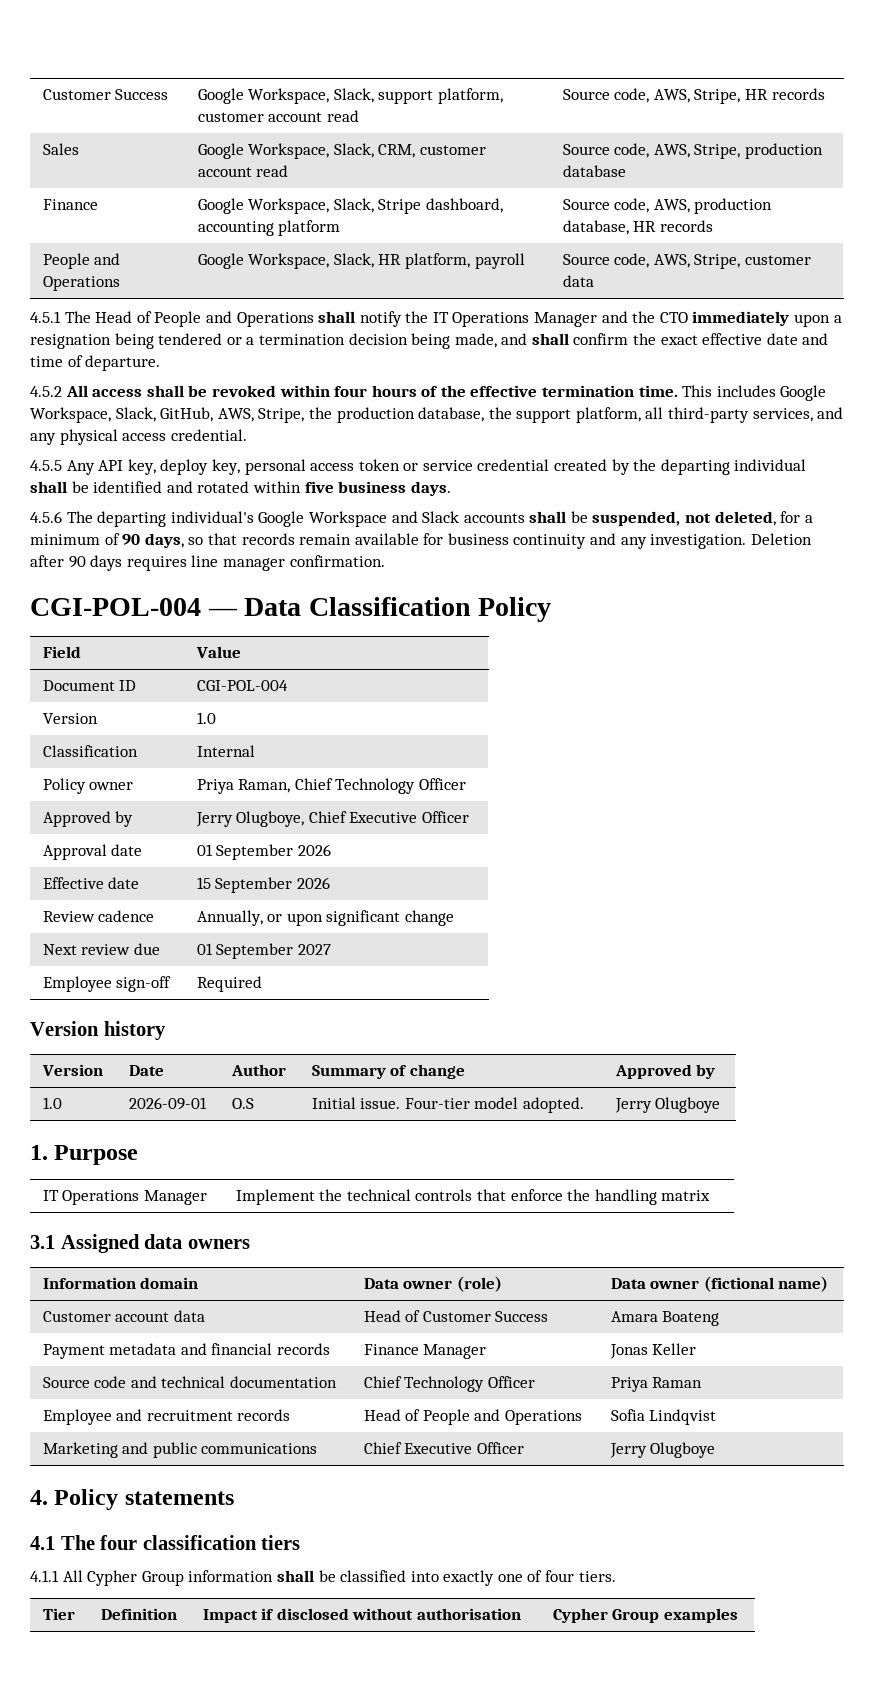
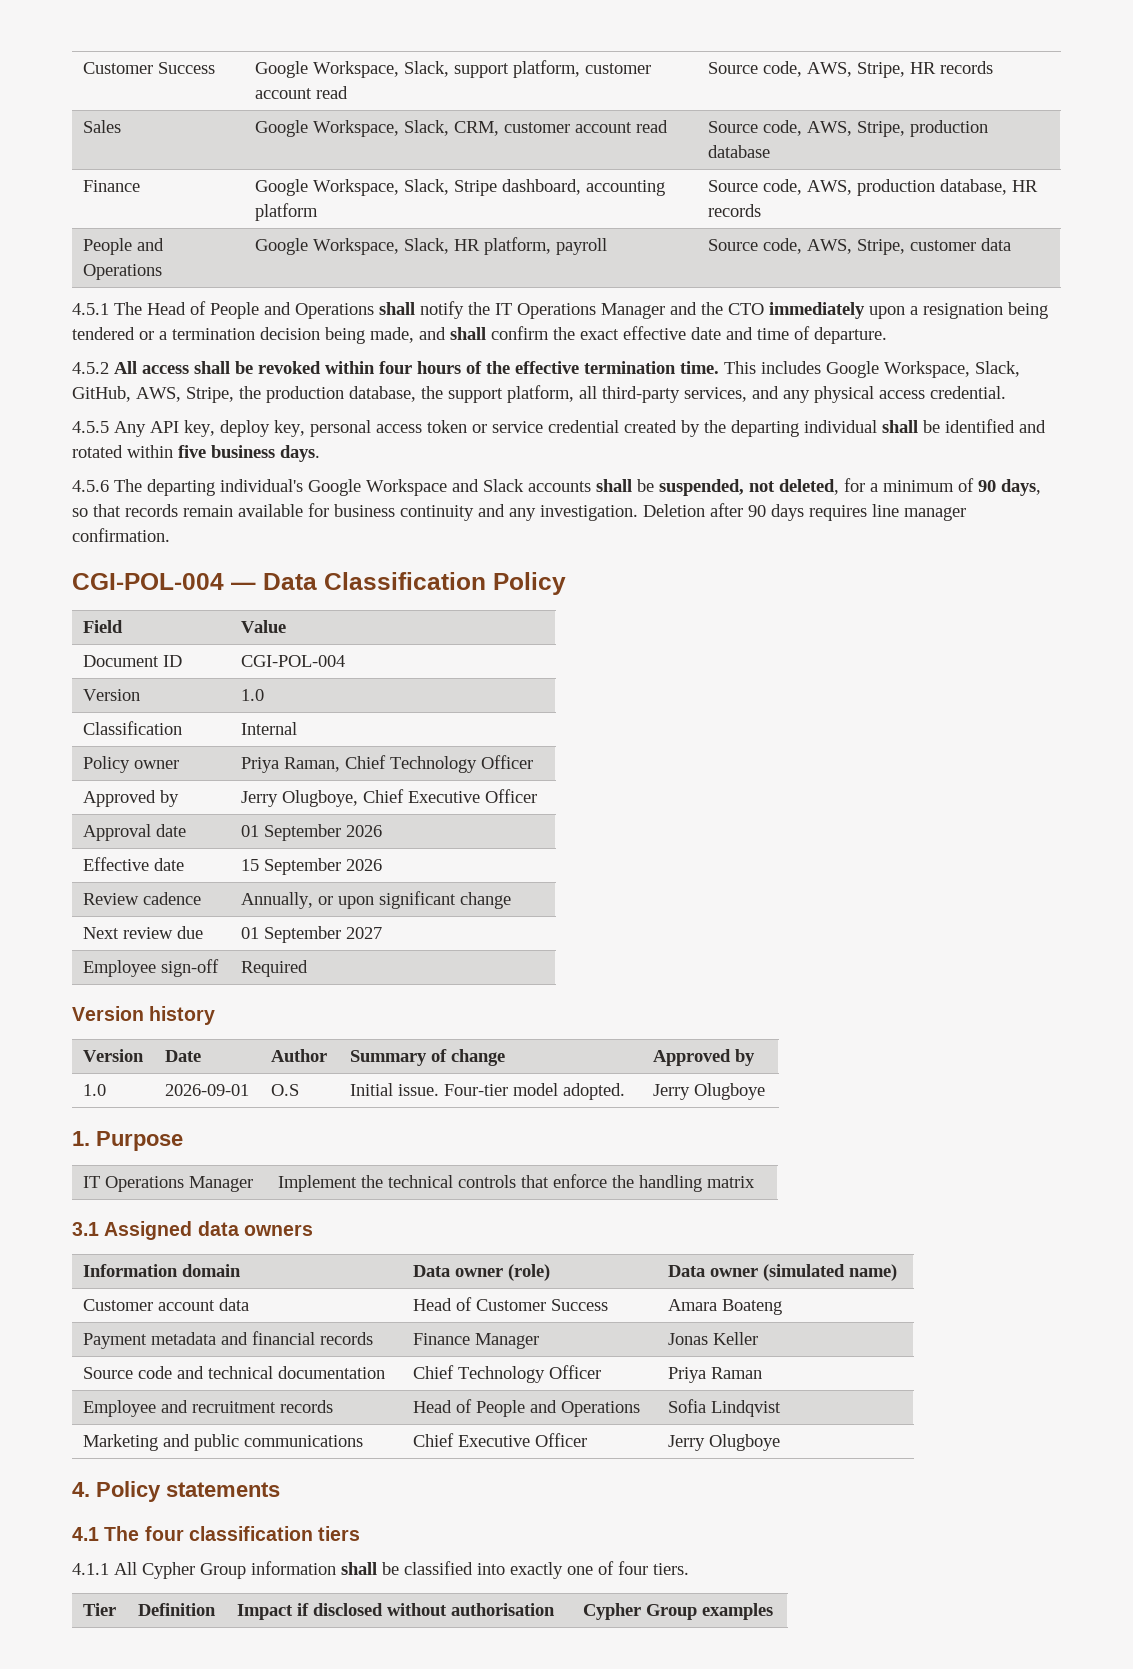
- Information domain | Data owner (role) | Data owner (fictional name)
+ Information domain | Data owner (role) | Data owner (simulated name)

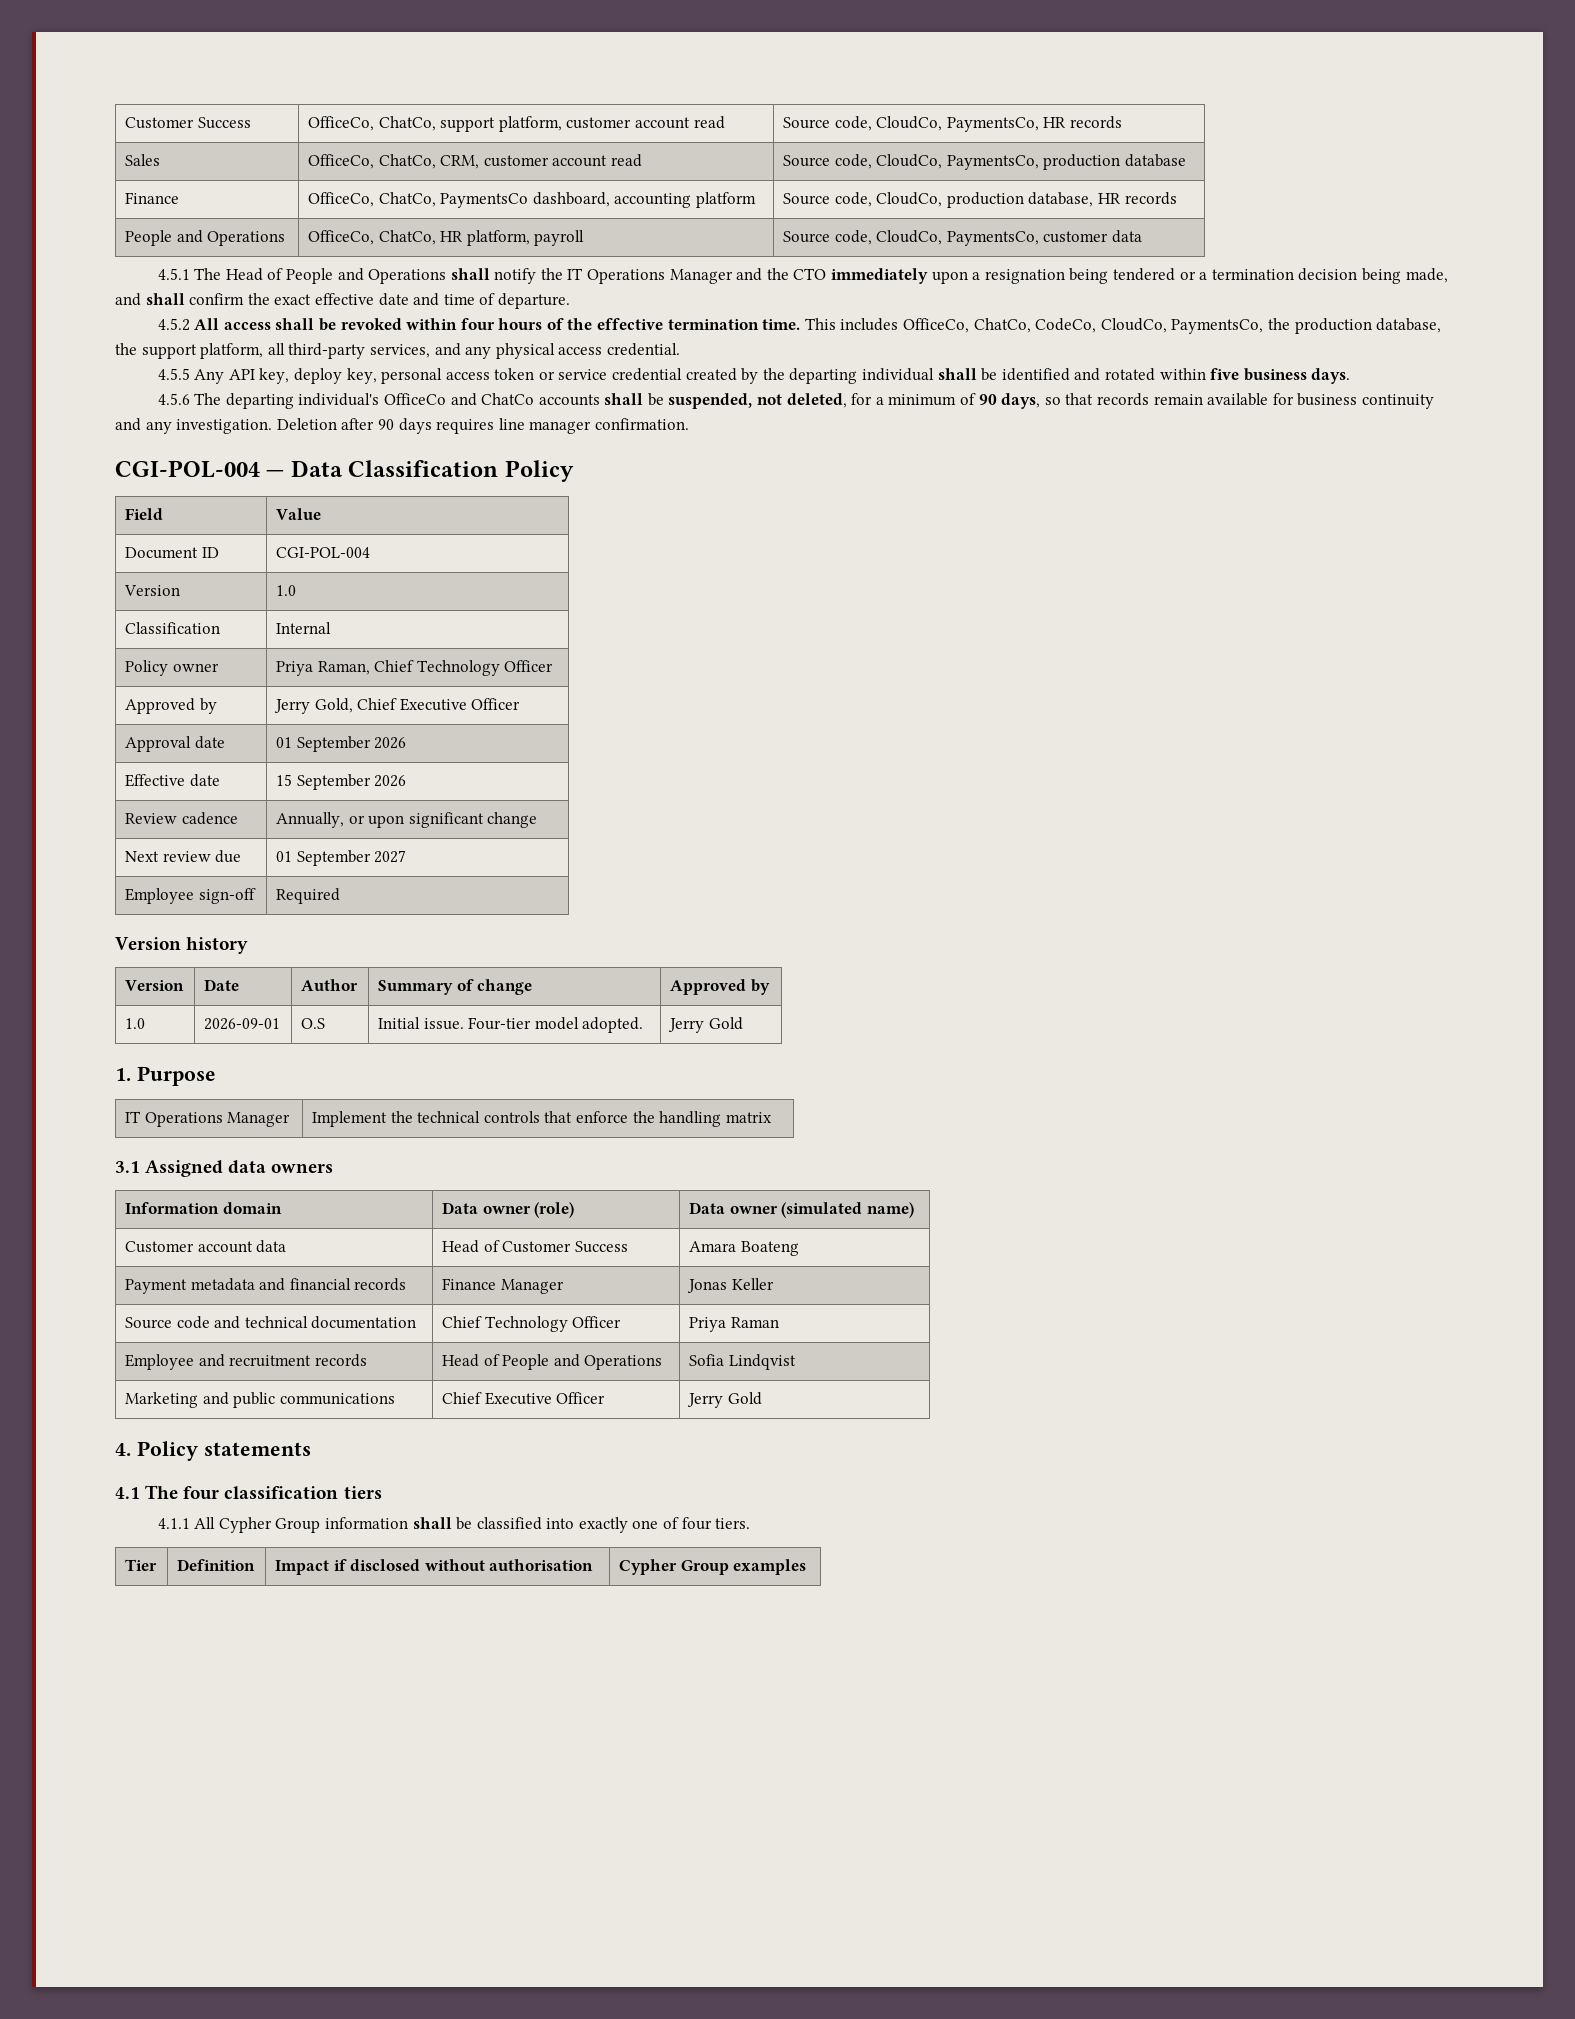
- Customer Success | Google Workspace, Slack, support platform, customer account read | Source code, AWS, Stripe, HR records
+ Customer Success | OfficeCo, ChatCo, support platform, customer account read | Source code, CloudCo, PaymentsCo, HR records
- Sales | Google Workspace, Slack, CRM, customer account read | Source code, AWS, Stripe, production database
+ Sales | OfficeCo, ChatCo, CRM, customer account read | Source code, CloudCo, PaymentsCo, production database
- Finance | Google Workspace, Slack, Stripe dashboard, accounting platform | Source code, AWS, production database, HR records
+ Finance | OfficeCo, ChatCo, PaymentsCo dashboard, accounting platform | Source code, CloudCo, production database, HR records
- People and Operations | Google Workspace, Slack, HR platform, payroll | Source code, AWS, Stripe, customer data
+ People and Operations | OfficeCo, ChatCo, HR platform, payroll | Source code, CloudCo, PaymentsCo, customer data
- This includes Google Workspace, Slack, GitHub, AWS, Stripe, the production database, the support platform, all third-party services, and any physical access credential.
+ This includes OfficeCo, ChatCo, CodeCo, CloudCo, PaymentsCo, the production database, the support platform, all third-party services, and any physical access credential.
- 4.5.6 The departing individual's Google Workspace and Slack accounts shall be suspended, not deleted, for a minimum of 90 days, so that records remain available for business continuity and any investigation.
+ 4.5.6 The departing individual's OfficeCo and ChatCo accounts shall be suspended, not deleted, for a minimum of 90 days, so that records remain available for business continuity and any investigation.
- Approved by | Jerry Olugboye, Chief Executive Officer
+ Approved by | Jerry Gold, Chief Executive Officer
- 1.0 | 2026-09-01 | O.S | Initial issue. Four-tier model adopted. | Jerry Olugboye
+ 1.0 | 2026-09-01 | O.S | Initial issue. Four-tier model adopted. | Jerry Gold
- Marketing and public communications | Chief Executive Officer | Jerry Olugboye
+ Marketing and public communications | Chief Executive Officer | Jerry Gold

